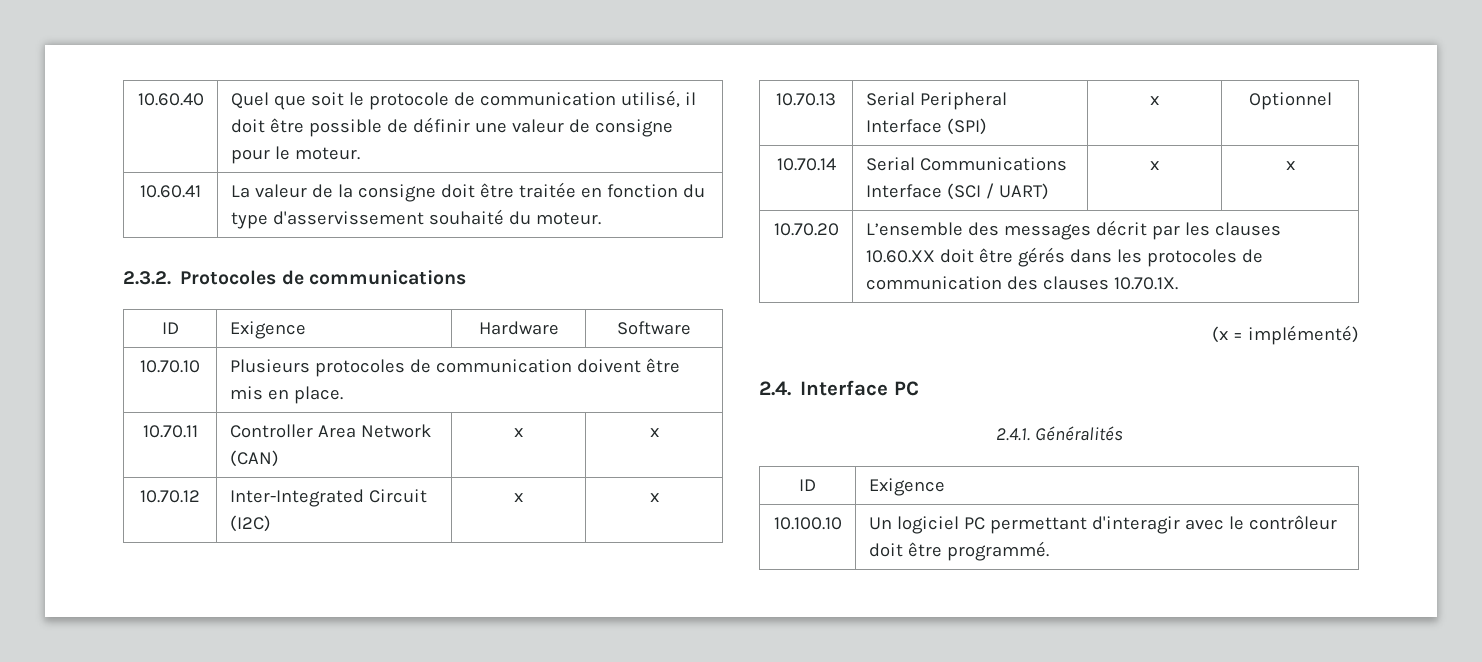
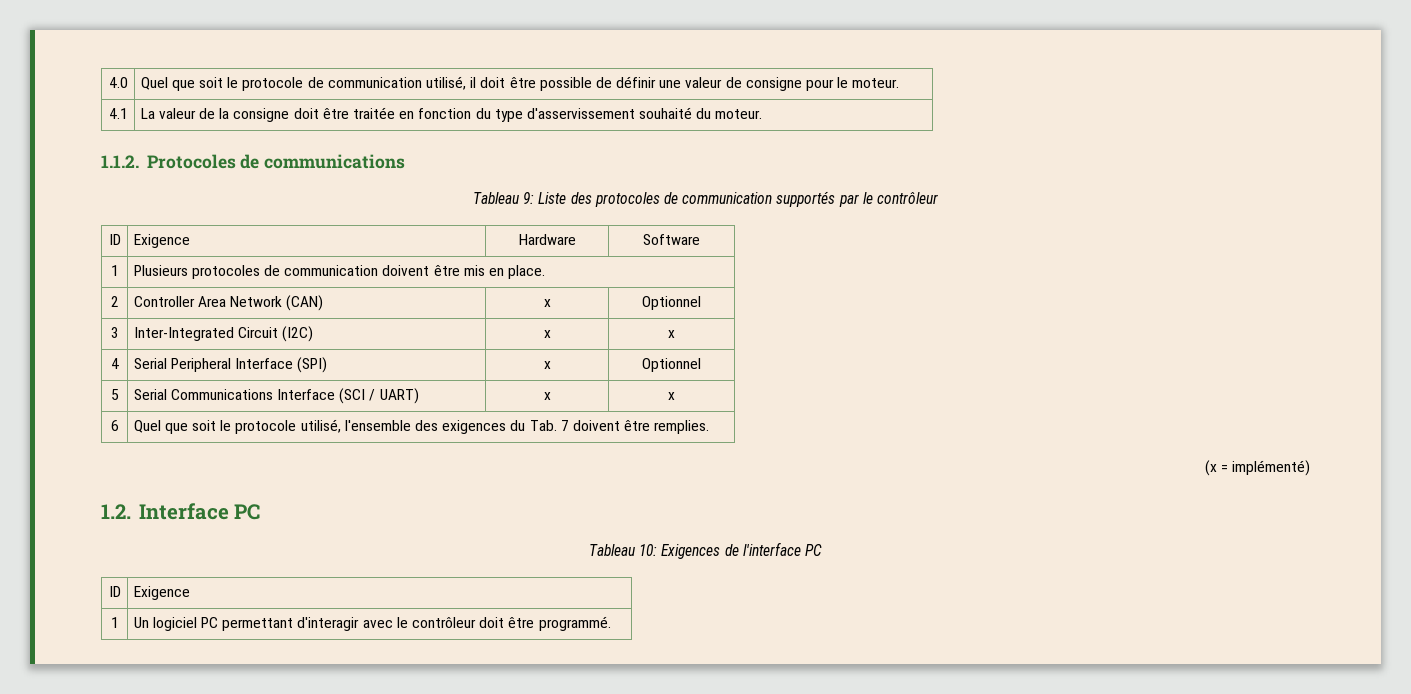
- 10.60.40 | Quel que soit le protocole de communication utilisé, il doit être possible de définir une valeur de consigne pour le moteur.
+ 4.0 | Quel que soit le protocole de communication utilisé, il doit être possible de définir une valeur de consigne pour le moteur.
- 10.60.41 | La valeur de la consigne doit être traitée en fonction du type d'asservissement souhaité du moteur.
+ 4.1 | La valeur de la consigne doit être traitée en fonction du type d'asservissement souhaité du moteur.
- 2.3.2. Protocoles de communications
+ 1.1.2. Protocoles de communications
+ Tableau 9: Liste des protocoles de communication supportés par le contrôleur
- 10.70.10 | Plusieurs protocoles de communication doivent être mis en place.
+ 1 | Plusieurs protocoles de communication doivent être mis en place.
- 10.70.11 | Controller Area Network (CAN) | x | x
- 10.70.12 | Inter-Integrated Circuit (I2C) | x | x
+ 2 | Controller Area Network (CAN) | x | Optionnel
+ 3 | Inter-Integrated Circuit (I2C) | x | x
- 10.70.13 | Serial Peripheral Interface (SPI) | x | Optionnel
+ 4 | Serial Peripheral Interface (SPI) | x | Optionnel
- 10.70.14 | Serial Communications Interface (SCI / UART) | x | x
+ 5 | Serial Communications Interface (SCI / UART) | x | x
- 10.70.20 | L’ensemble des messages décrit par les clauses 10.60.XX doit être gérés dans les protocoles de communication des clauses 10.70.1X.
+ 6 | Quel que soit le protocole utilisé, l'ensemble des exigences du Tab. 7 doivent être remplies.
- 2.4. Interface PC
+ 1.2. Interface PC
- 2.4.1. Généralités
+ Tableau 10: Exigences de l'interface PC
- 10.100.10 | Un logiciel PC permettant d'interagir avec le contrôleur doit être programmé.
+ 1 | Un logiciel PC permettant d'interagir avec le contrôleur doit être programmé.

